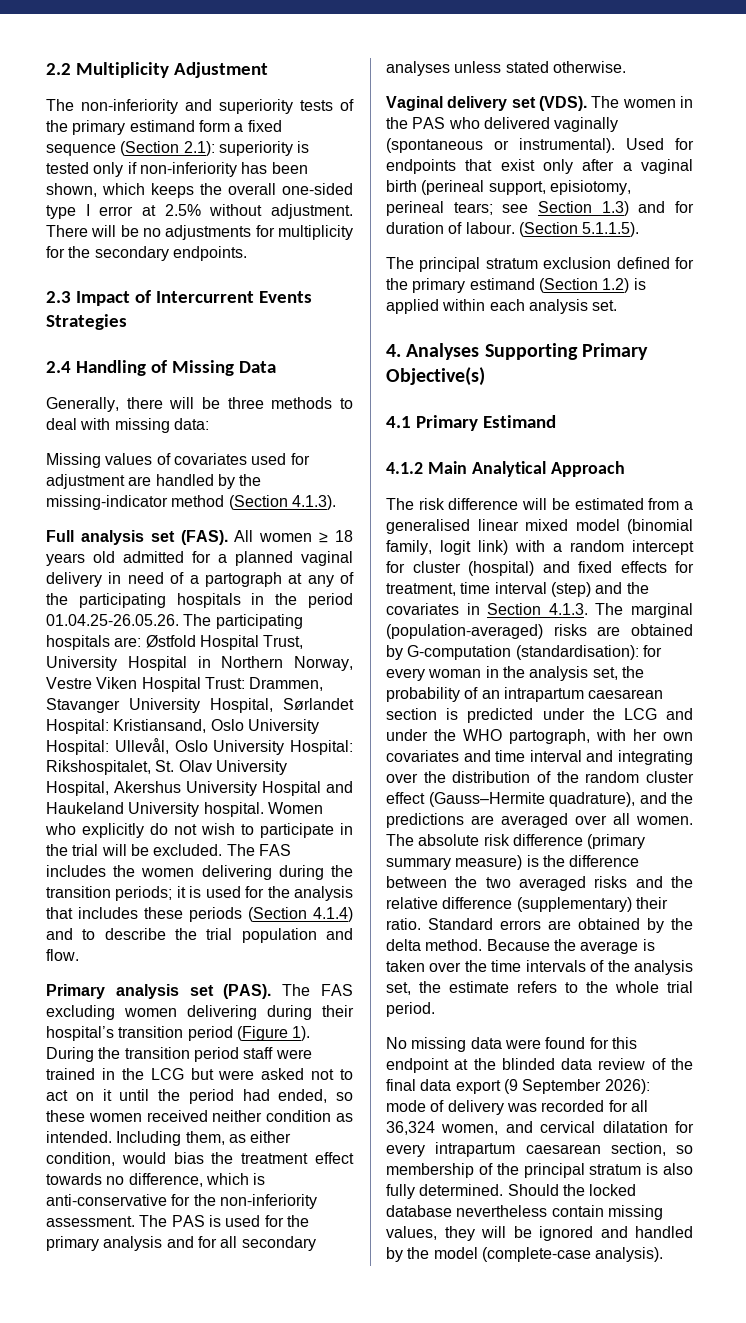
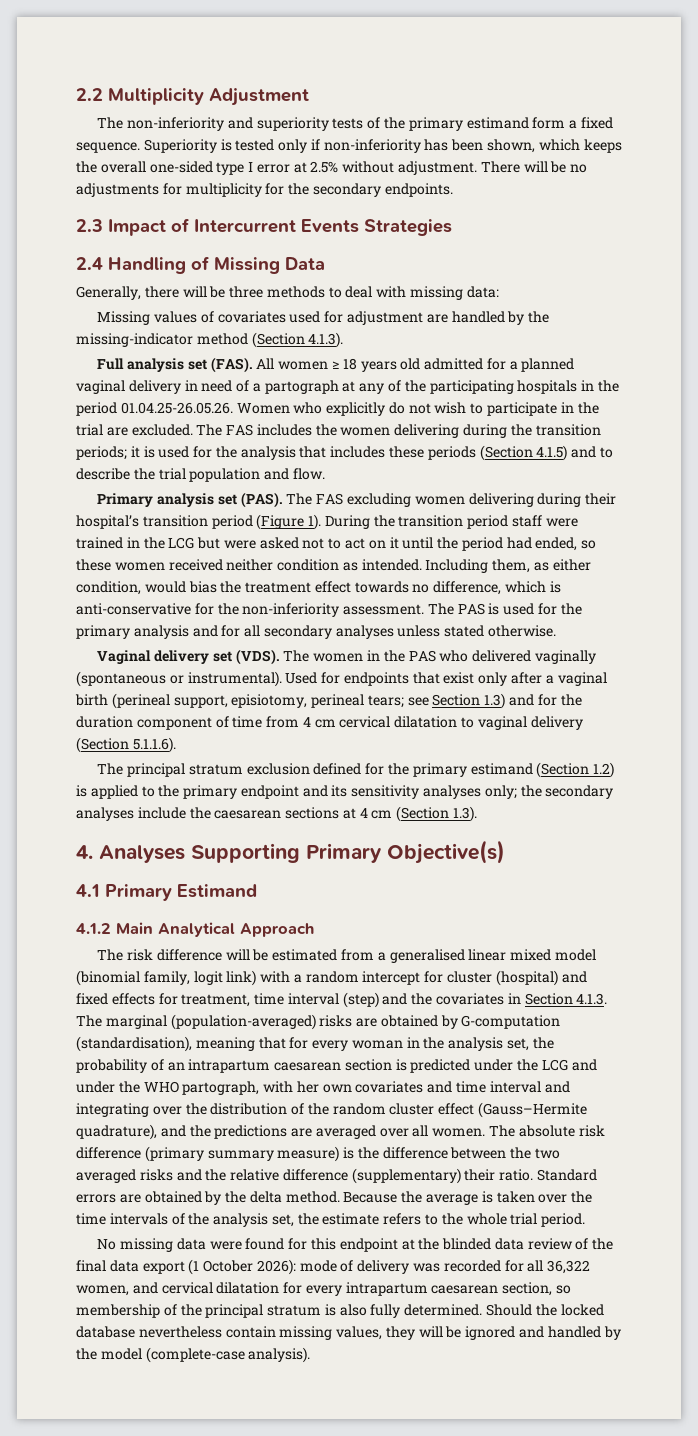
- The non-inferiority and superiority tests of the primary estimand form a fixed sequence (Section 2.1): superiority is tested only if non-inferiority has been shown, which keeps the overall one-sided type I error at 2.5% without adjustment.
+ The non-inferiority and superiority tests of the primary estimand form a fixed sequence. Superiority is tested only if non-inferiority has been shown, which keeps the overall one-sided type I error at 2.5% without adjustment.
- All women ≥ 18 years old admitted for a planned vaginal delivery in need of a partograph at any of the participating hospitals in the period 01.04.25-26.05.26. The participating hospitals are: Østfold Hospital Trust, University Hospital in Northern Norway, Vestre Viken Hospital Trust: Drammen, Stavanger University Hospital, Sørlandet Hospital: Kristiansand, Oslo University Hospital: Ullevål, Oslo University Hospital: Rikshospitalet, St. Olav University Hospital, Akershus University Hospital and Haukeland University hospital. Women who explicitly do not wish to participate in the trial will be excluded.
+ All women ≥ 18 years old admitted for a planned vaginal delivery in need of a partograph at any of the participating hospitals in the period 01.04.25-26.05.26. Women who explicitly do not wish to participate in the trial are excluded.
- The FAS includes the women delivering during the transition periods; it is used for the analysis that includes these periods (Section 4.1.4) and to describe the trial population and flow.
+ The FAS includes the women delivering during the transition periods; it is used for the analysis that includes these periods (Section 4.1.5) and to describe the trial population and flow.
- Used for endpoints that exist only after a vaginal birth (perineal support, episiotomy, perineal tears; see Section 1.3) and for duration of labour. (Section 5.1.1.5).
+ Used for endpoints that exist only after a vaginal birth (perineal support, episiotomy, perineal tears; see Section 1.3) and for the duration component of time from 4 cm cervical dilatation to vaginal delivery (Section 5.1.1.6).
- The principal stratum exclusion defined for the primary estimand (Section 1.2) is applied within each analysis set.
+ The principal stratum exclusion defined for the primary estimand (Section 1.2) is applied to the primary endpoint and its sensitivity analyses only; the secondary analyses include the caesarean sections at 4 cm (Section 1.3).
- The risk difference will be estimated from a generalised linear mixed model (binomial family, logit link) with a random intercept for cluster (hospital) and fixed effects for treatment, time interval (step) and the covariates in Section 4.1.3. The marginal (population-averaged) risks are obtained by G-computation (standardisation): for every woman in the analysis set, the probability of an intrapartum caesarean section is predicted under the LCG and under the WHO partograph, with her own covariates and time interval and integrating over the distribution of the random cluster effect (Gauss–Hermite quadrature), and the predictions are averaged over all women.
+ The risk difference will be estimated from a generalised linear mixed model (binomial family, logit link) with a random intercept for cluster (hospital) and fixed effects for treatment, time interval (step) and the covariates in Section 4.1.3. The marginal (population-averaged) risks are obtained by G-computation (standardisation), meaning that for every woman in the analysis set, the probability of an intrapartum caesarean section is predicted under the LCG and under the WHO partograph, with her own covariates and time interval and integrating over the distribution of the random cluster effect (Gauss–Hermite quadrature), and the predictions are averaged over all women.
- No missing data were found for this endpoint at the blinded data review of the final data export (9 September 2026): mode of delivery was recorded for all 36,324 women, and cervical dilatation for every intrapartum caesarean section, so membership of the principal stratum is also fully determined.
+ No missing data were found for this endpoint at the blinded data review of the final data export (1 October 2026): mode of delivery was recorded for all 36,322 women, and cervical dilatation for every intrapartum caesarean section, so membership of the principal stratum is also fully determined.

